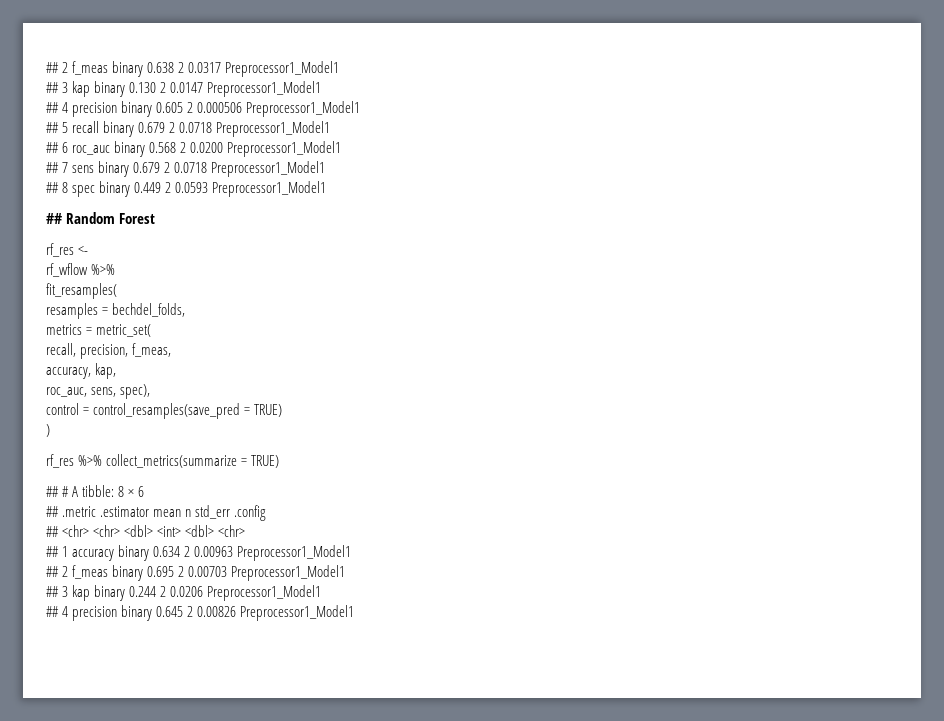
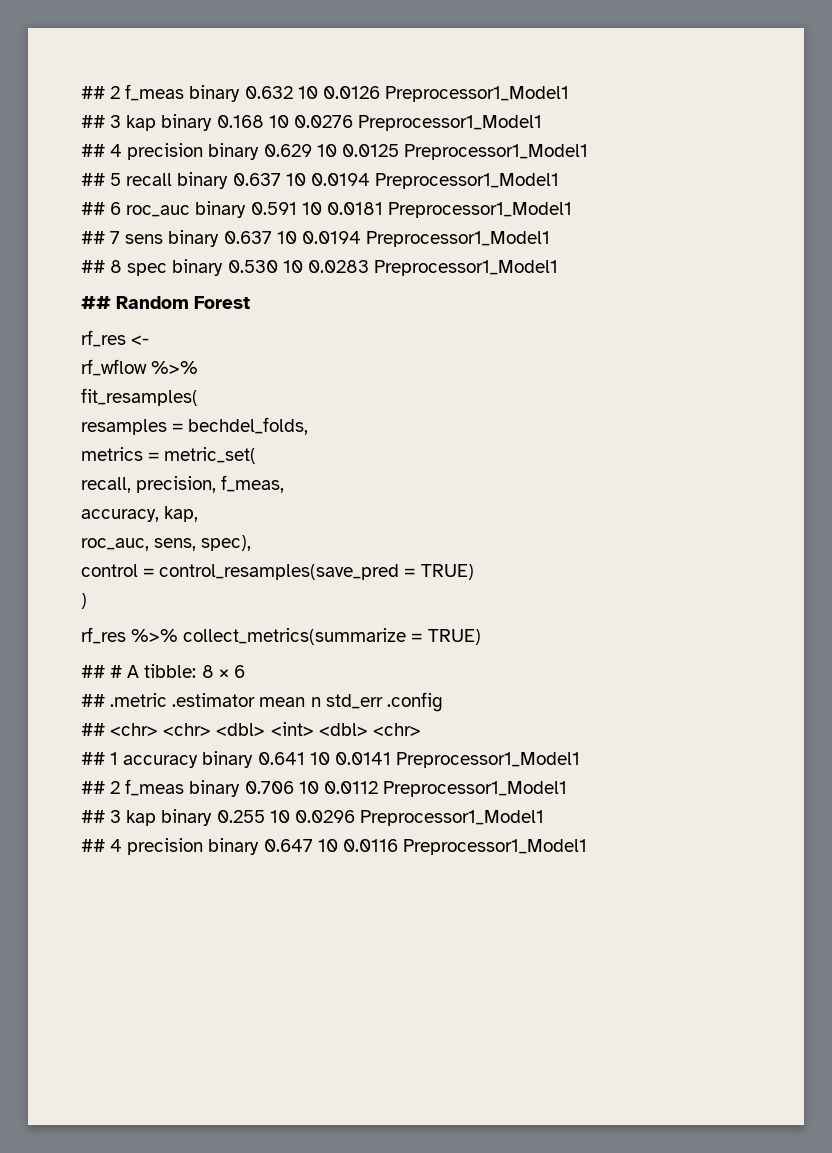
- ## 2 f_meas binary 0.638 2 0.0317 Preprocessor1_Model1
- ## 3 kap binary 0.130 2 0.0147 Preprocessor1_Model1
- ## 4 precision binary 0.605 2 0.000506 Preprocessor1_Model1
+ ## 2 f_meas binary 0.632 10 0.0126 Preprocessor1_Model1
+ ## 3 kap binary 0.168 10 0.0276 Preprocessor1_Model1
+ ## 4 precision binary 0.629 10 0.0125 Preprocessor1_Model1
- ## 5 recall binary 0.679 2 0.0718 Preprocessor1_Model1
+ ## 5 recall binary 0.637 10 0.0194 Preprocessor1_Model1
- ## 6 roc_auc binary 0.568 2 0.0200 Preprocessor1_Model1
+ ## 6 roc_auc binary 0.591 10 0.0181 Preprocessor1_Model1
- ## 7 sens binary 0.679 2 0.0718 Preprocessor1_Model1
+ ## 7 sens binary 0.637 10 0.0194 Preprocessor1_Model1
- ## 8 spec binary 0.449 2 0.0593 Preprocessor1_Model1
+ ## 8 spec binary 0.530 10 0.0283 Preprocessor1_Model1
- ## 1 accuracy binary 0.634 2 0.00963 Preprocessor1_Model1
+ ## 1 accuracy binary 0.641 10 0.0141 Preprocessor1_Model1
- ## 2 f_meas binary 0.695 2 0.00703 Preprocessor1_Model1
- ## 3 kap binary 0.244 2 0.0206 Preprocessor1_Model1
- ## 4 precision binary 0.645 2 0.00826 Preprocessor1_Model1
+ ## 2 f_meas binary 0.706 10 0.0112 Preprocessor1_Model1
+ ## 3 kap binary 0.255 10 0.0296 Preprocessor1_Model1
+ ## 4 precision binary 0.647 10 0.0116 Preprocessor1_Model1

